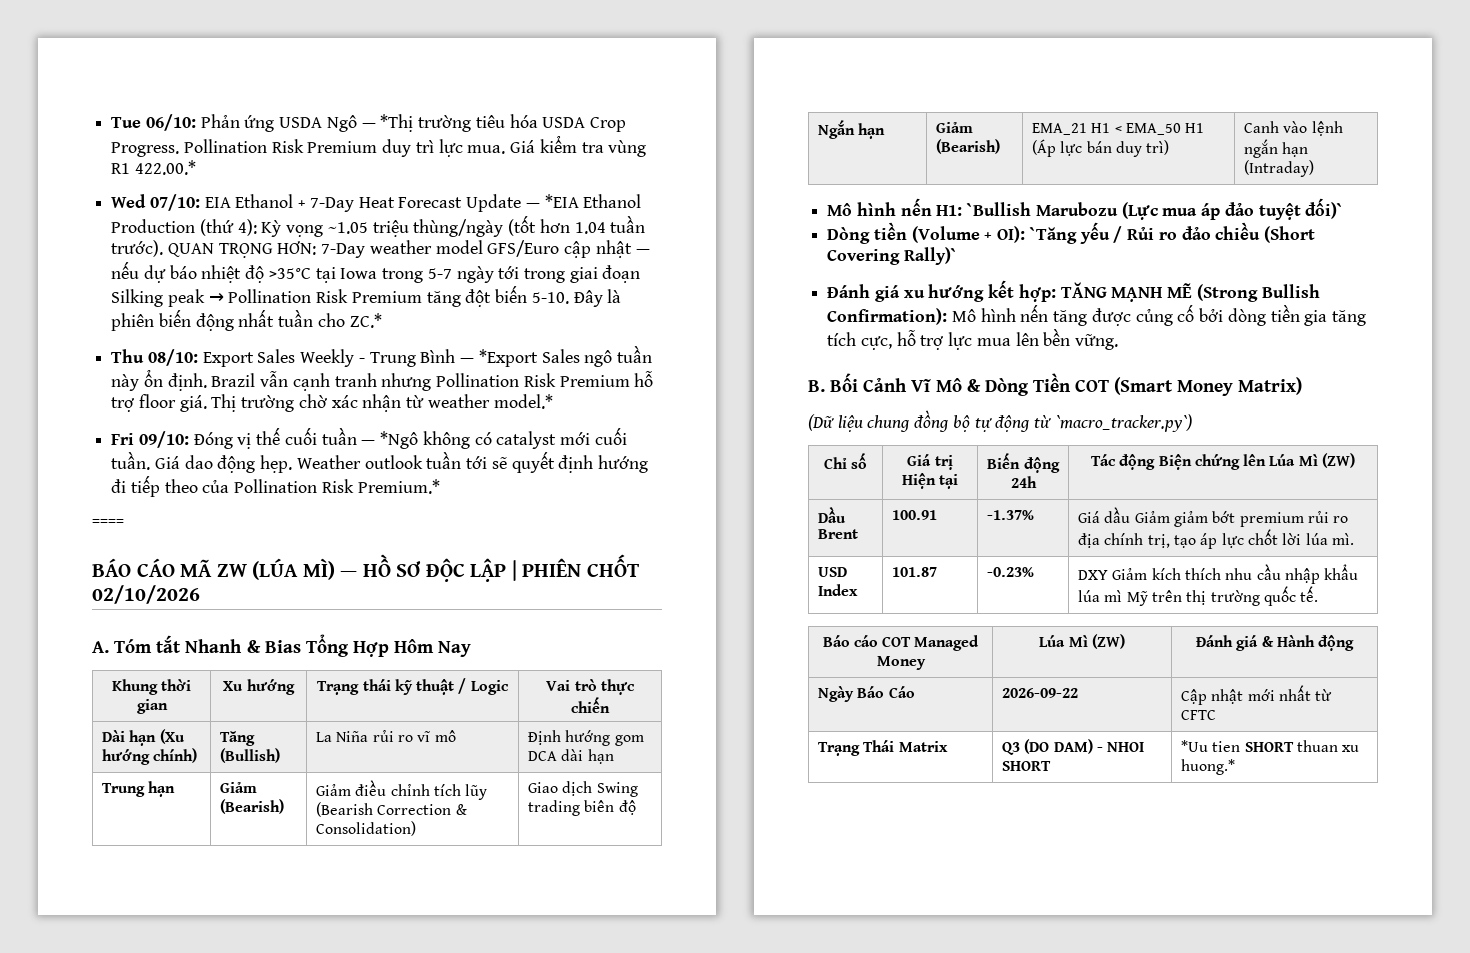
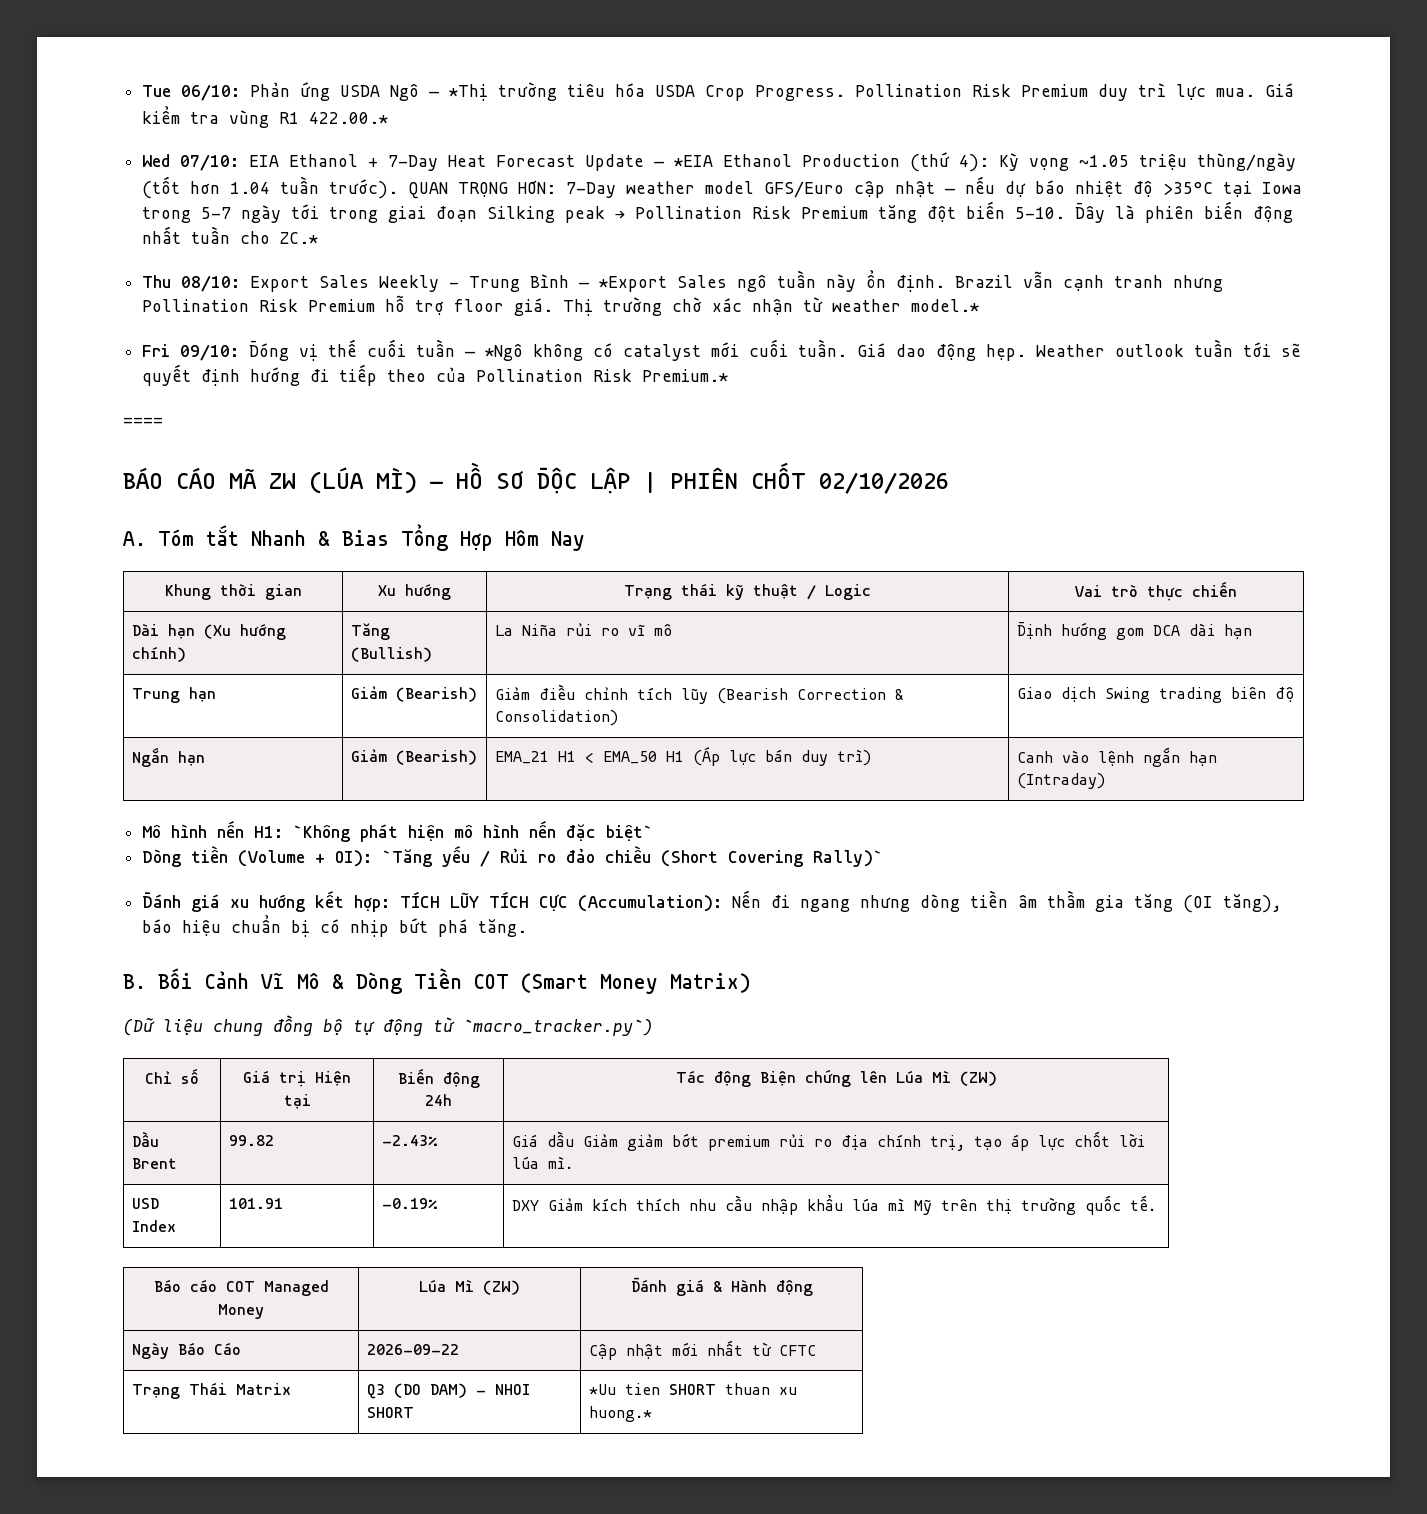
- Mô hình nến H1: `Bullish Marubozu (Lực mua áp đảo tuyệt đối)`
+ Mô hình nến H1: `Không phát hiện mô hình nến đặc biệt`
- Đánh giá xu hướng kết hợp: TĂNG MẠNH MẼ (Strong Bullish Confirmation): Mô hình nến tăng được củng cố bởi dòng tiền gia tăng tích cực, hỗ trợ lực mua lên bền vững.
+ Đánh giá xu hướng kết hợp: TÍCH LŨY TÍCH CỰC (Accumulation): Nến đi ngang nhưng dòng tiền âm thầm gia tăng (OI tăng), báo hiệu chuẩn bị có nhịp bứt phá tăng.
- Dầu Brent | 100.91 | -1.37% | Giá dầu Giảm giảm bớt premium rủi ro địa chính trị, tạo áp lực chốt lời lúa mì.
+ Dầu Brent | 99.82 | -2.43% | Giá dầu Giảm giảm bớt premium rủi ro địa chính trị, tạo áp lực chốt lời lúa mì.
- USD Index | 101.87 | -0.23% | DXY Giảm kích thích nhu cầu nhập khẩu lúa mì Mỹ trên thị trường quốc tế.
+ USD Index | 101.91 | -0.19% | DXY Giảm kích thích nhu cầu nhập khẩu lúa mì Mỹ trên thị trường quốc tế.

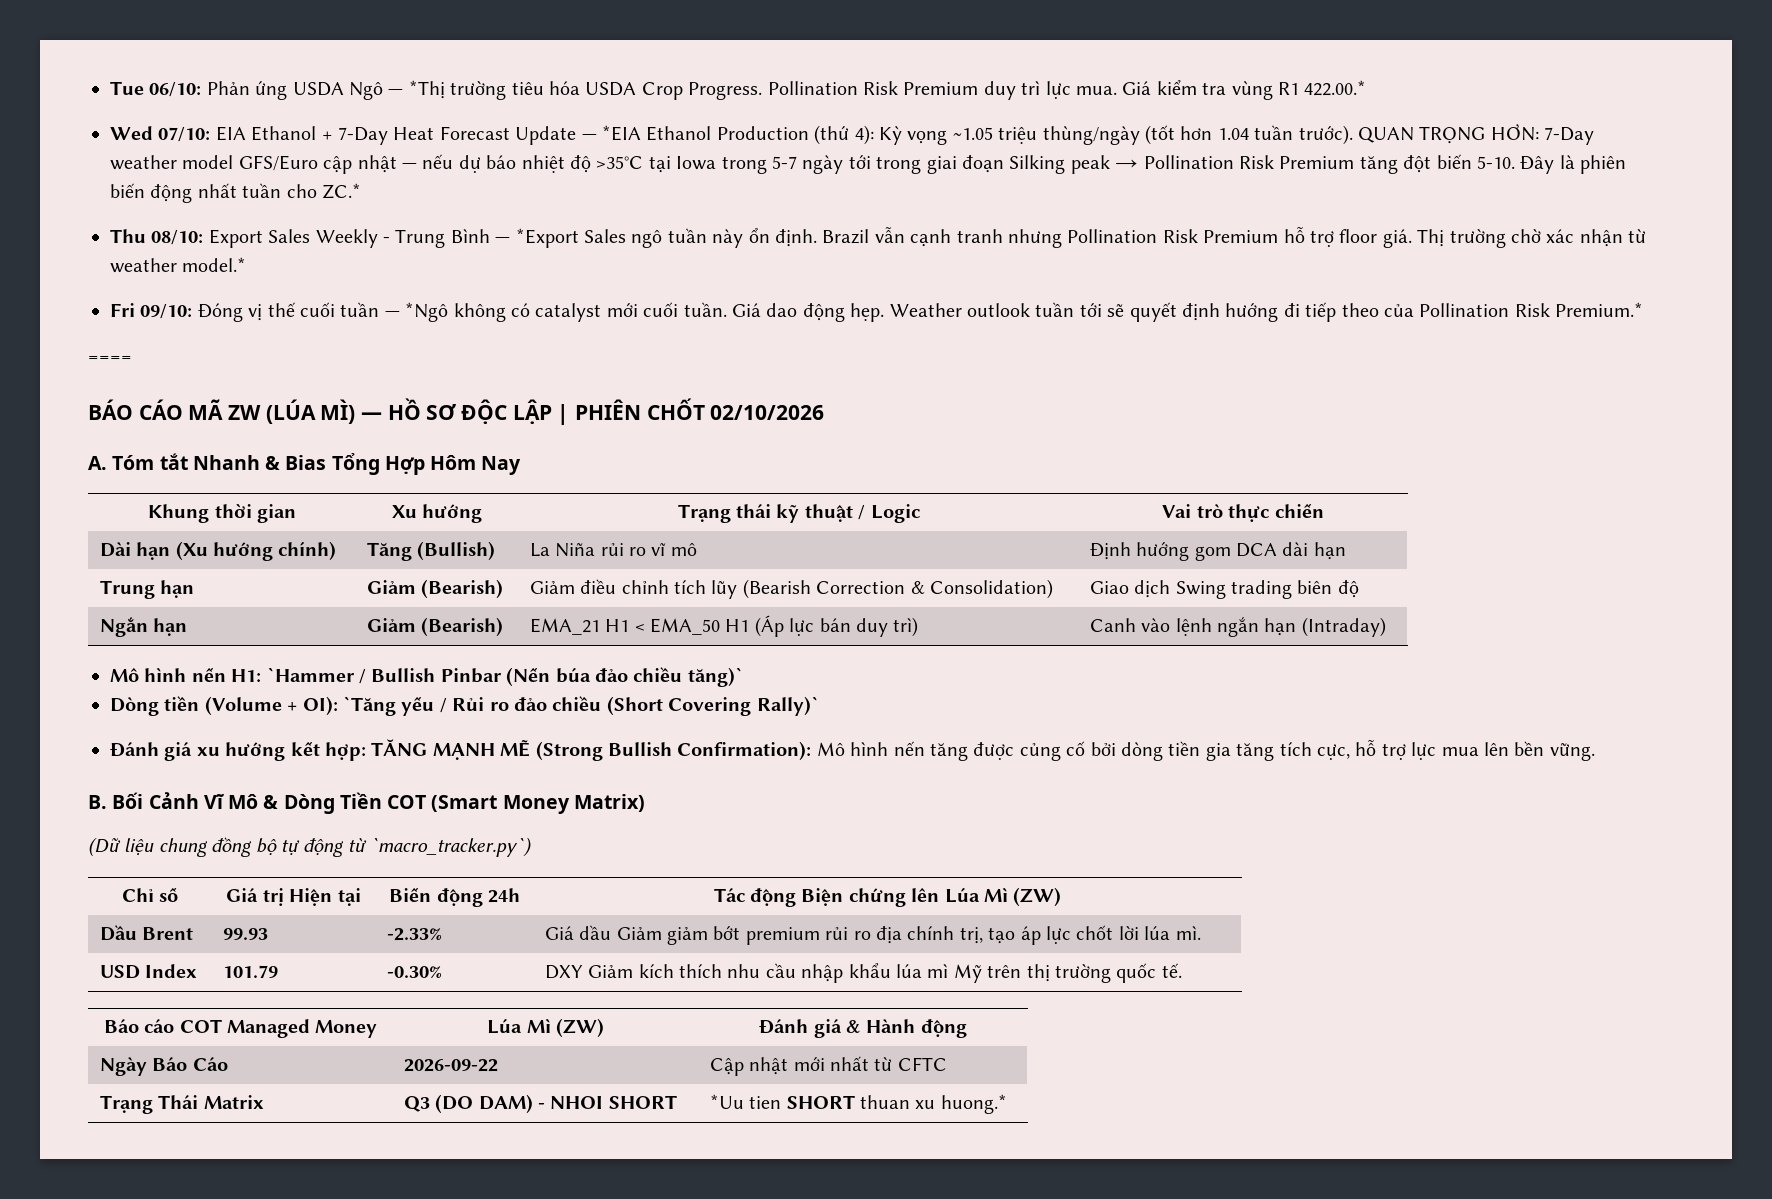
- Mô hình nến H1: `Không phát hiện mô hình nến đặc biệt`
+ Mô hình nến H1: `Hammer / Bullish Pinbar (Nến búa đảo chiều tăng)`
- Đánh giá xu hướng kết hợp: TÍCH LŨY TÍCH CỰC (Accumulation): Nến đi ngang nhưng dòng tiền âm thầm gia tăng (OI tăng), báo hiệu chuẩn bị có nhịp bứt phá tăng.
+ Đánh giá xu hướng kết hợp: TĂNG MẠNH MẼ (Strong Bullish Confirmation): Mô hình nến tăng được củng cố bởi dòng tiền gia tăng tích cực, hỗ trợ lực mua lên bền vững.
- Dầu Brent | 99.82 | -2.43% | Giá dầu Giảm giảm bớt premium rủi ro địa chính trị, tạo áp lực chốt lời lúa mì.
+ Dầu Brent | 99.93 | -2.33% | Giá dầu Giảm giảm bớt premium rủi ro địa chính trị, tạo áp lực chốt lời lúa mì.
- USD Index | 101.91 | -0.19% | DXY Giảm kích thích nhu cầu nhập khẩu lúa mì Mỹ trên thị trường quốc tế.
+ USD Index | 101.79 | -0.30% | DXY Giảm kích thích nhu cầu nhập khẩu lúa mì Mỹ trên thị trường quốc tế.

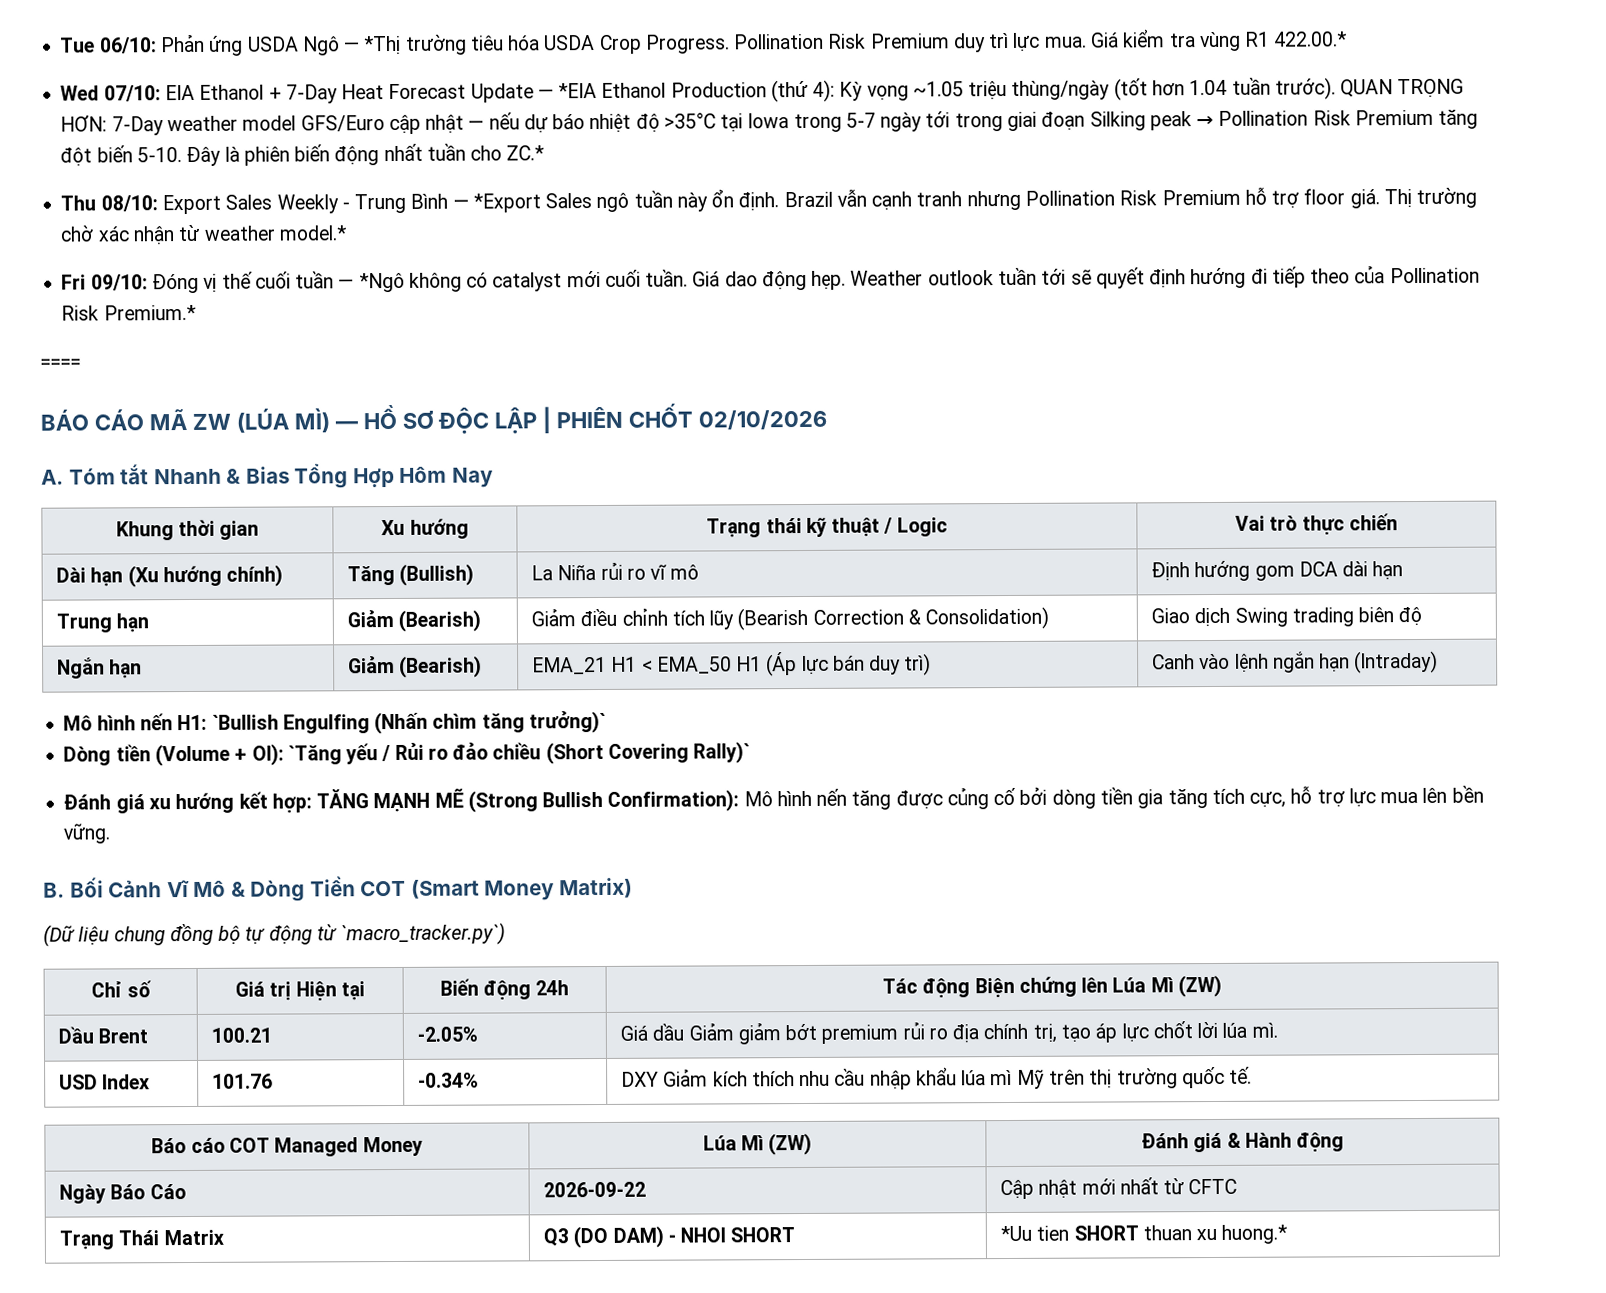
- Mô hình nến H1: `Hammer / Bullish Pinbar (Nến búa đảo chiều tăng)`
+ Mô hình nến H1: `Bullish Engulfing (Nhấn chìm tăng trưởng)`
- Dầu Brent | 99.93 | -2.33% | Giá dầu Giảm giảm bớt premium rủi ro địa chính trị, tạo áp lực chốt lời lúa mì.
+ Dầu Brent | 100.21 | -2.05% | Giá dầu Giảm giảm bớt premium rủi ro địa chính trị, tạo áp lực chốt lời lúa mì.
- USD Index | 101.79 | -0.30% | DXY Giảm kích thích nhu cầu nhập khẩu lúa mì Mỹ trên thị trường quốc tế.
+ USD Index | 101.76 | -0.34% | DXY Giảm kích thích nhu cầu nhập khẩu lúa mì Mỹ trên thị trường quốc tế.

